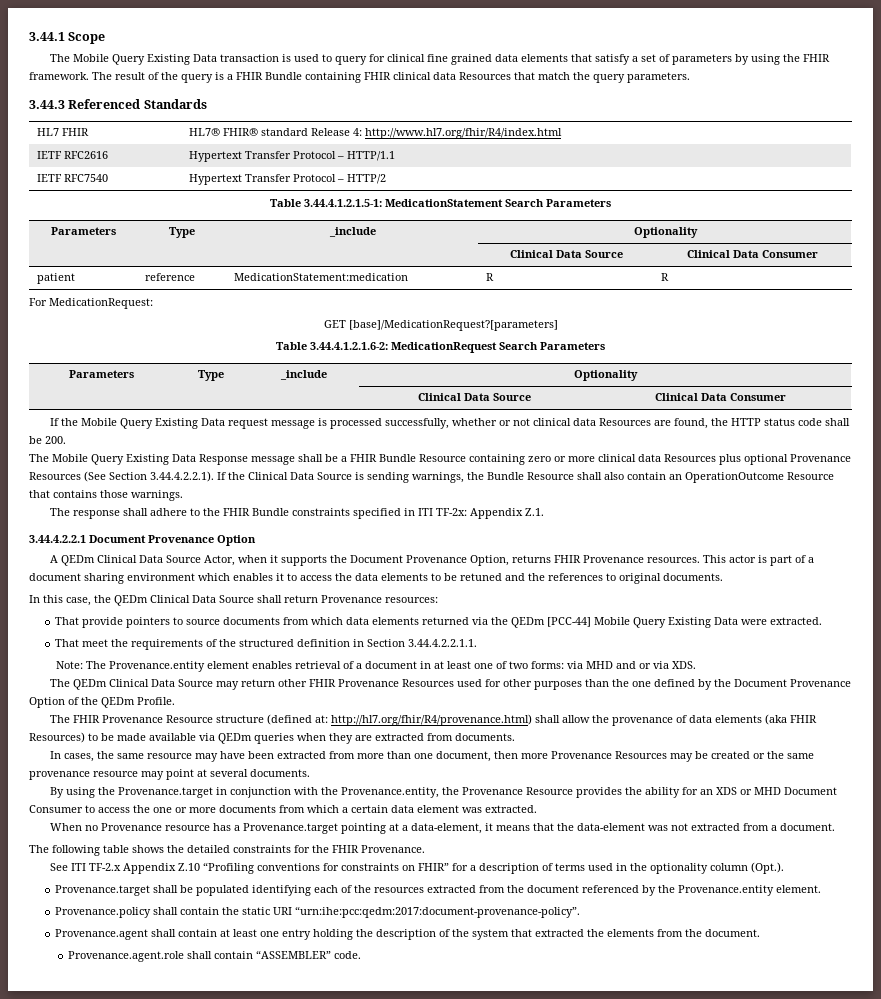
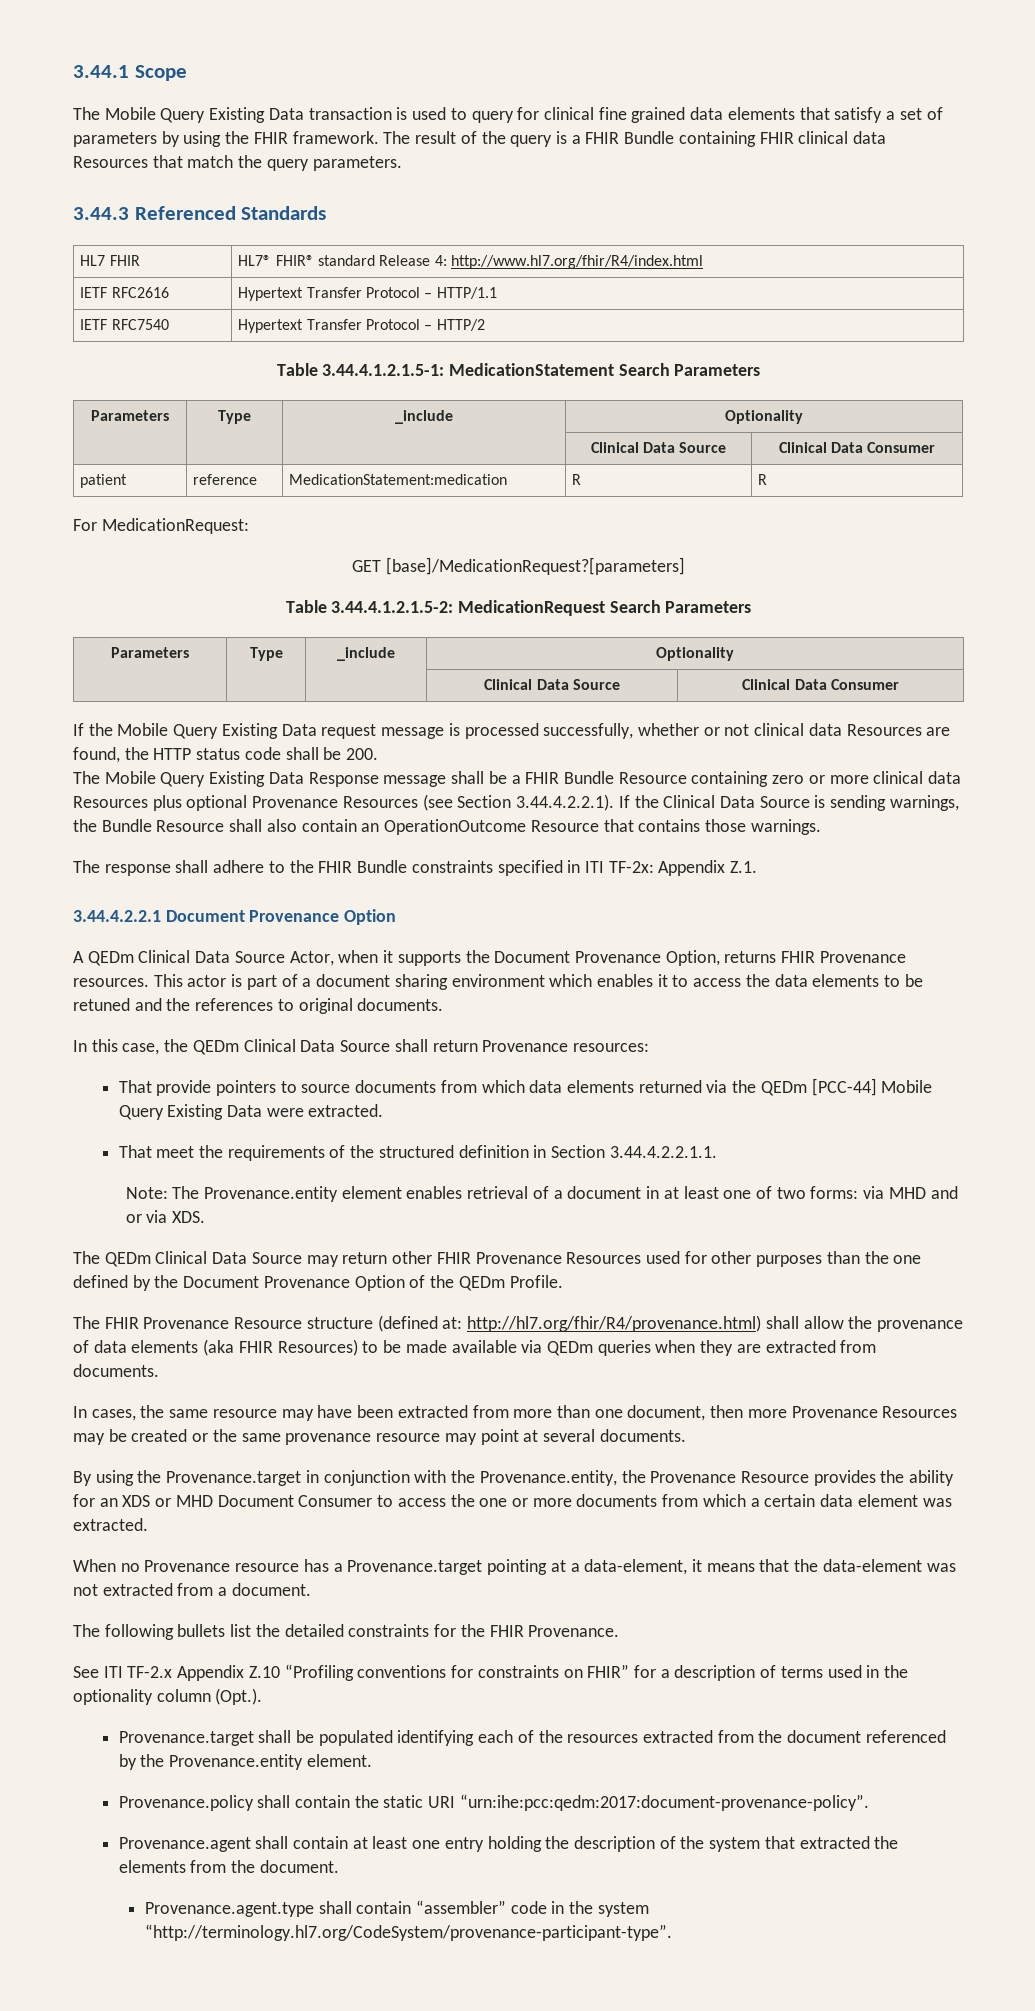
- Table 3.44.4.1.2.1.6-2: MedicationRequest Search Parameters
+ Table 3.44.4.1.2.1.5-2: MedicationRequest Search Parameters
- The Mobile Query Existing Data Response message shall be a FHIR Bundle Resource containing zero or more clinical data Resources plus optional Provenance Resources (See Section 3.44.4.2.2.1). If the Clinical Data Source is sending warnings, the Bundle Resource shall also contain an OperationOutcome Resource that contains those warnings.
+ The Mobile Query Existing Data Response message shall be a FHIR Bundle Resource containing zero or more clinical data Resources plus optional Provenance Resources (see Section 3.44.4.2.2.1). If the Clinical Data Source is sending warnings, the Bundle Resource shall also contain an OperationOutcome Resource that contains those warnings.
- The following table shows the detailed constraints for the FHIR Provenance.
+ The following bullets list the detailed constraints for the FHIR Provenance.
- Provenance.agent.role shall contain “ASSEMBLER” code.
+ Provenance.agent.type shall contain “assembler” code in the system “http://terminology.hl7.org/CodeSystem/provenance-participant-type”.

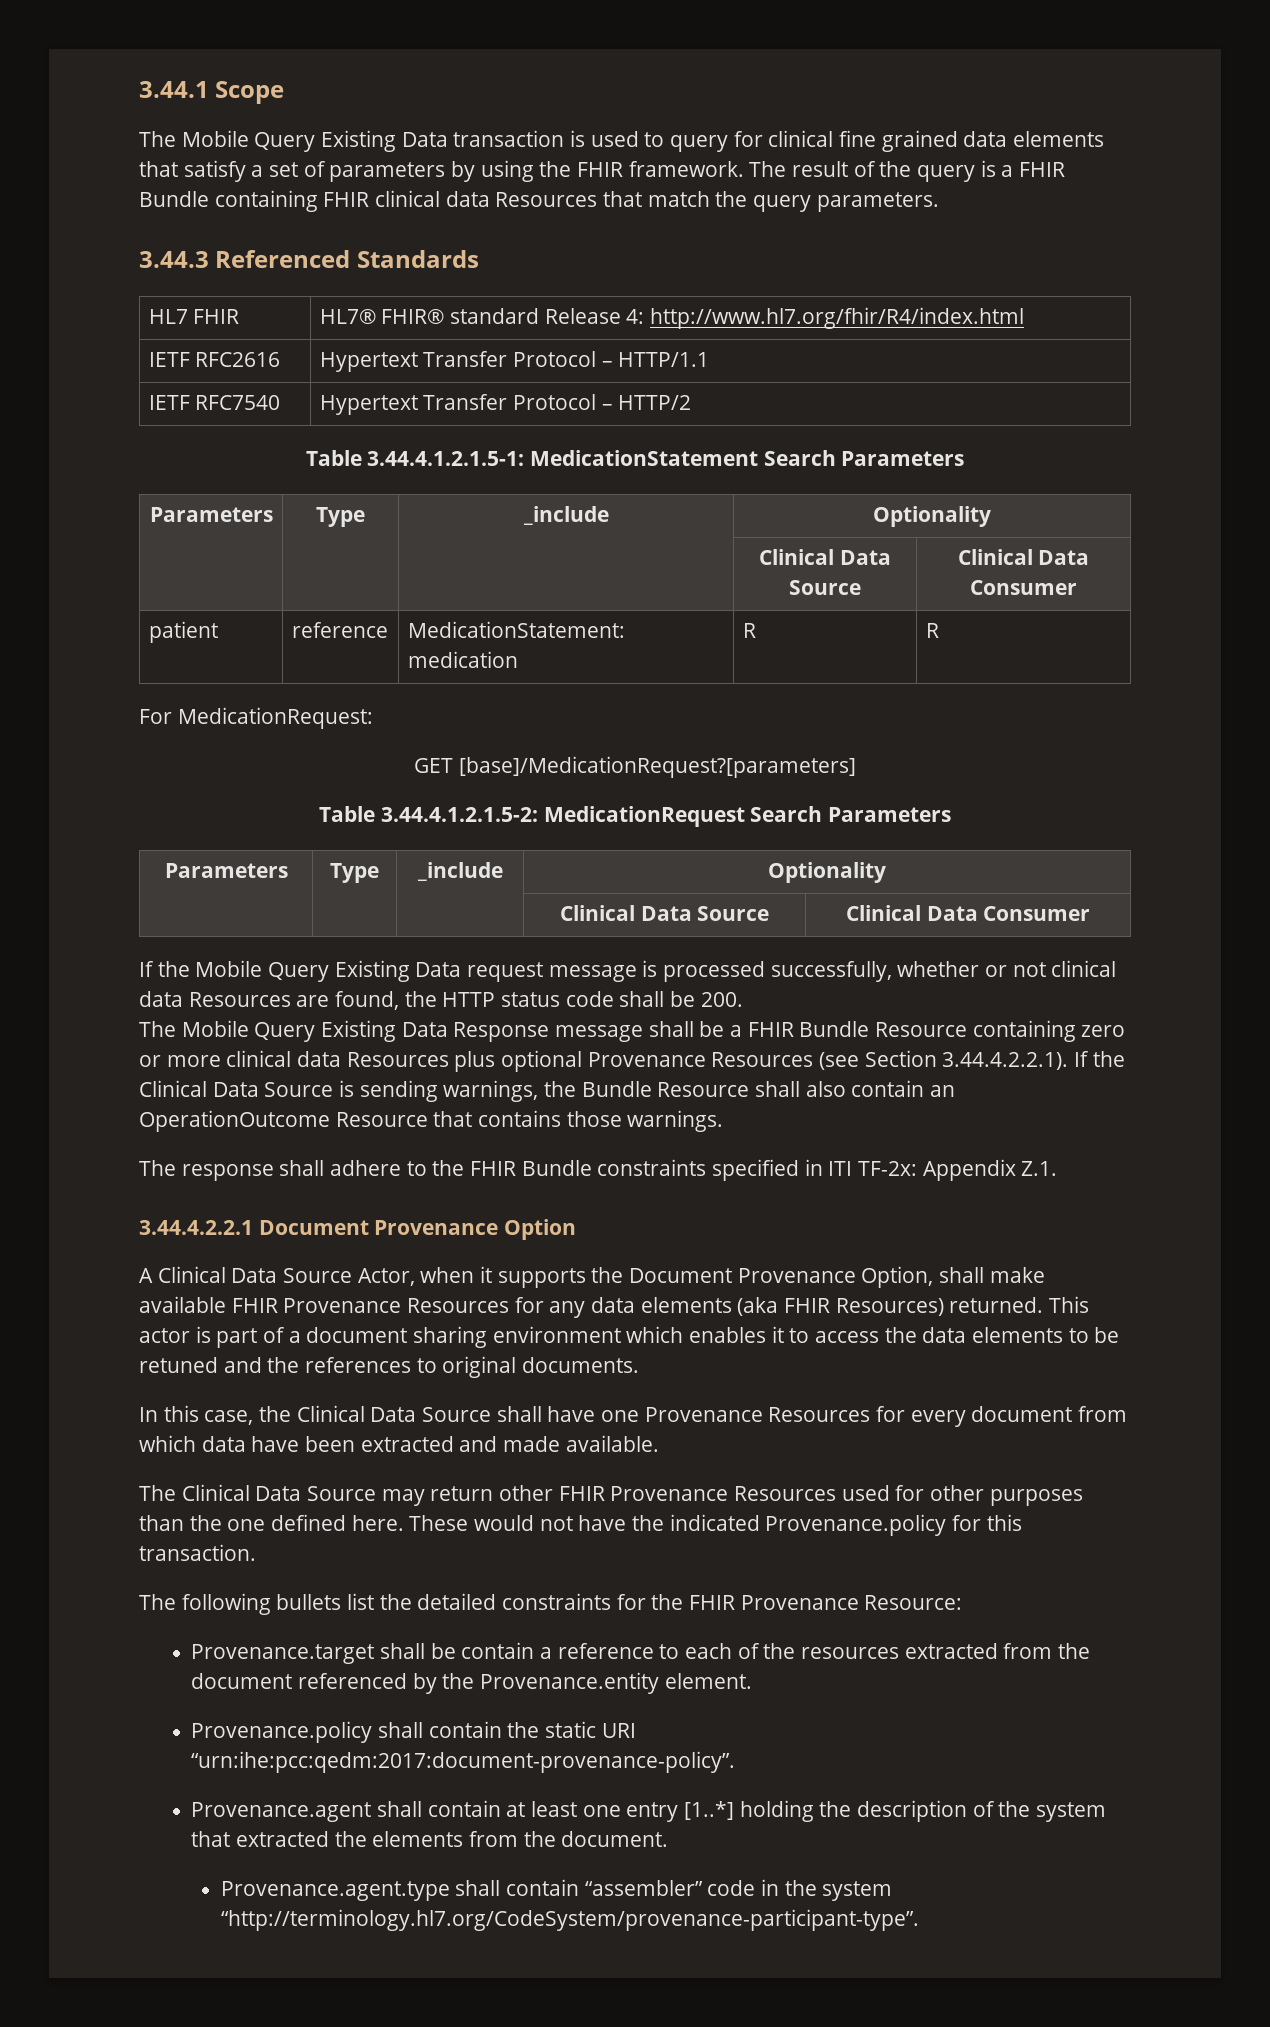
- A QEDm Clinical Data Source Actor, when it supports the Document Provenance Option, returns FHIR Provenance resources.
+ A Clinical Data Source Actor, when it supports the Document Provenance Option, shall make available FHIR Provenance Resources for any data elements (aka FHIR Resources) returned.
- In this case, the QEDm Clinical Data Source shall return Provenance resources:
- That provide pointers to source documents from which data elements returned via the QEDm [PCC-44] Mobile Query Existing Data were extracted.
- That meet the requirements of the structured definition in Section 3.44.4.2.2.1.1.
- Note: The Provenance.entity element enables retrieval of a document in at least one of two forms: via MHD and or via XDS.
- The QEDm Clinical Data Source may return other FHIR Provenance Resources used for other purposes than the one defined by the Document Provenance Option of the QEDm Profile.
- The FHIR Provenance Resource structure (defined at: http://hl7.org/fhir/R4/provenance.html) shall allow the provenance of data elements (aka FHIR Resources) to be made available via QEDm queries when they are extracted from documents.
- In cases, the same resource may have been extracted from more than one document, then more Provenance Resources may be created or the same provenance resource may point at several documents.
- By using the Provenance.target in conjunction with the Provenance.entity, the Provenance Resource provides the ability for an XDS or MHD Document Consumer to access the one or more documents from which a certain data element was extracted.
- When no Provenance resource has a Provenance.target pointing at a data-element, it means that the data-element was not extracted from a document.
+ In this case, the Clinical Data Source shall have one Provenance Resources for every document from which data have been extracted and made available.
+ The Clinical Data Source may return other FHIR Provenance Resources used for other purposes than the one defined here. These would not have the indicated Provenance.policy for this transaction.
- The following bullets list the detailed constraints for the FHIR Provenance.
- See ITI TF-2.x Appendix Z.10 “Profiling conventions for constraints on FHIR” for a description of terms used in the optionality column (Opt.).
+ The following bullets list the detailed constraints for the FHIR Provenance Resource:
- Provenance.target shall be populated identifying each of the resources extracted from the document referenced by the Provenance.entity element.
+ Provenance.target shall be contain a reference to each of the resources extracted from the document referenced by the Provenance.entity element.
- Provenance.agent shall contain at least one entry holding the description of the system that extracted the elements from the document.
+ Provenance.agent shall contain at least one entry [1..*] holding the description of the system that extracted the elements from the document.

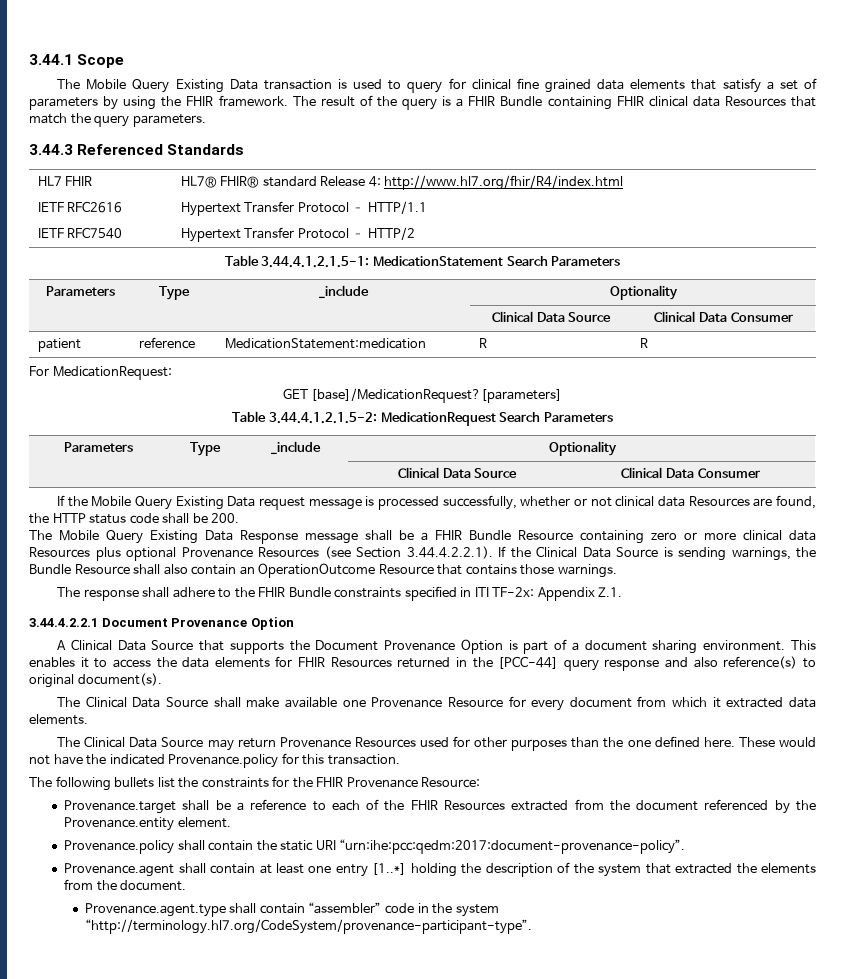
- A Clinical Data Source Actor, when it supports the Document Provenance Option, shall make available FHIR Provenance Resources for any data elements (aka FHIR Resources) returned. This actor is part of a document sharing environment which enables it to access the data elements to be retuned and the references to original documents.
- In this case, the Clinical Data Source shall have one Provenance Resources for every document from which data have been extracted and made available.
+ A Clinical Data Source that supports the Document Provenance Option is part of a document sharing environment. This enables it to access the data elements for FHIR Resources returned in the [PCC-44] query response and also reference(s) to original document(s).
+ The Clinical Data Source shall make available one Provenance Resource for every document from which it extracted data elements.
- The Clinical Data Source may return other FHIR Provenance Resources used for other purposes than the one defined here.
+ The Clinical Data Source may return Provenance Resources used for other purposes than the one defined here.
- The following bullets list the detailed constraints for the FHIR Provenance Resource:
+ The following bullets list the constraints for the FHIR Provenance Resource:
- Provenance.target shall be contain a reference to each of the resources extracted from the document referenced by the Provenance.entity element.
+ Provenance.target shall be a reference to each of the FHIR Resources extracted from the document referenced by the Provenance.entity element.

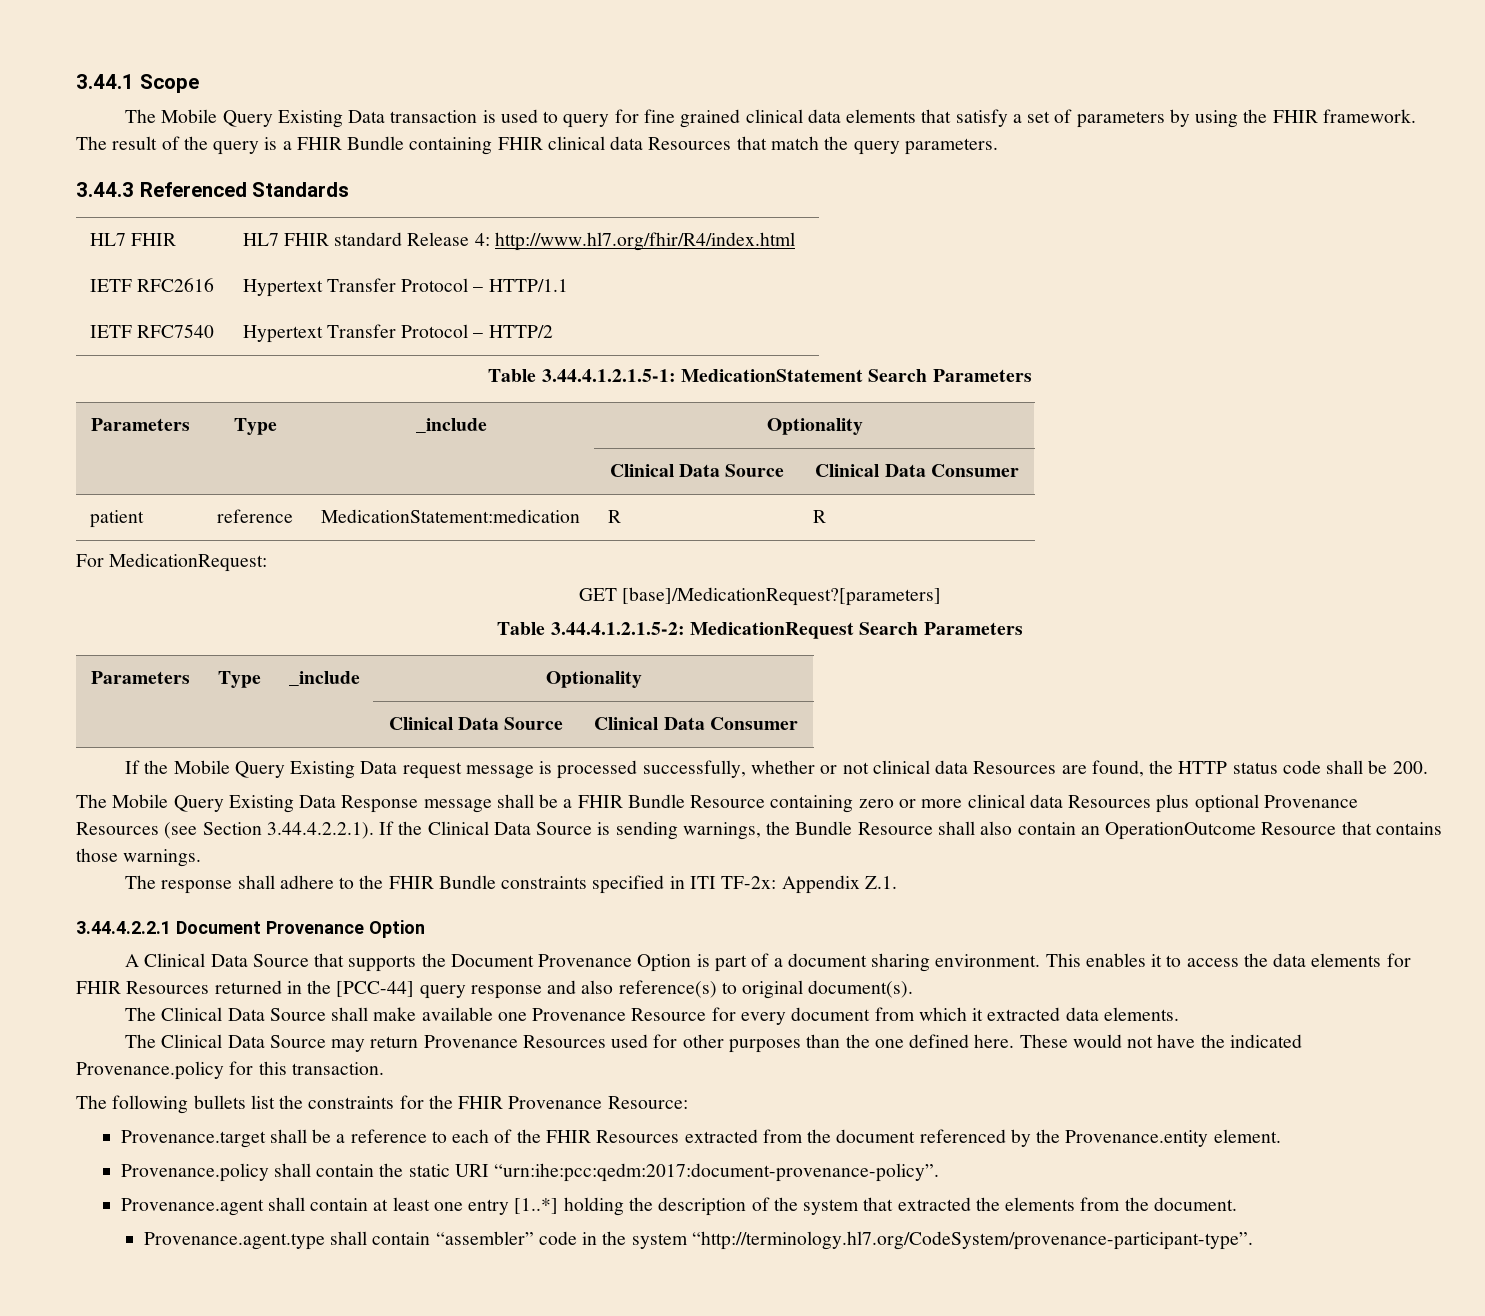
- The Mobile Query Existing Data transaction is used to query for clinical fine grained data elements that satisfy a set of parameters by using the FHIR framework.
+ The Mobile Query Existing Data transaction is used to query for fine grained clinical data elements that satisfy a set of parameters by using the FHIR framework.
- HL7 FHIR | HL7® FHIR® standard Release 4: http://www.hl7.org/fhir/R4/index.html
+ HL7 FHIR | HL7 FHIR standard Release 4: http://www.hl7.org/fhir/R4/index.html

